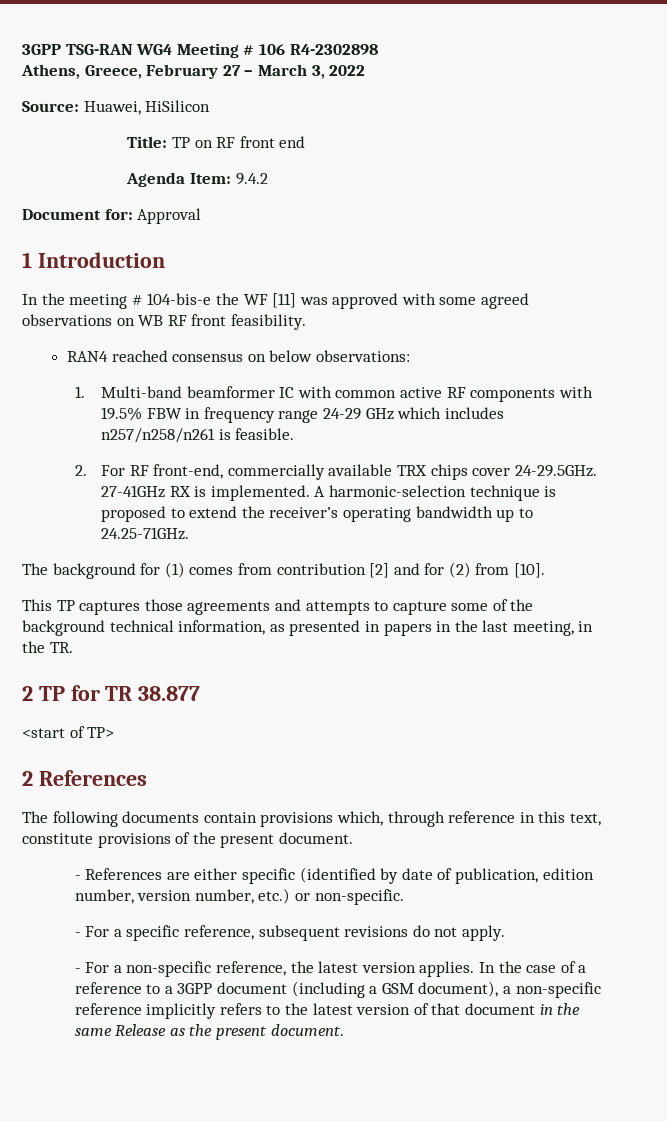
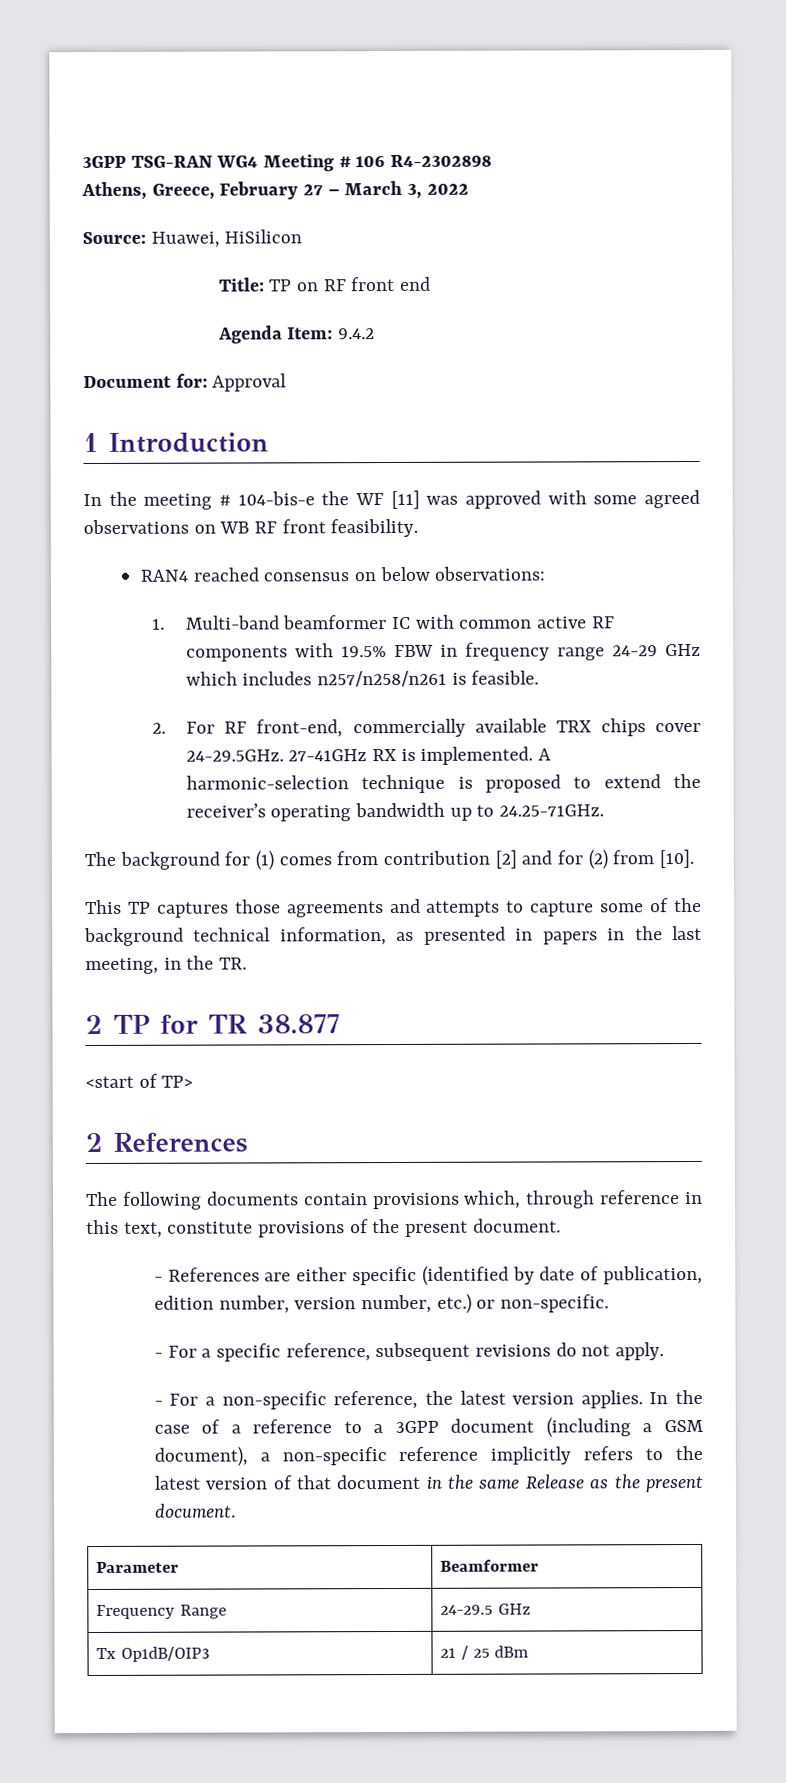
+ Parameter | Beamformer
+ Frequency Range | 24-29.5 GHz
+ Tx Op1dB/OIP3 | 21 / 25 dBm

